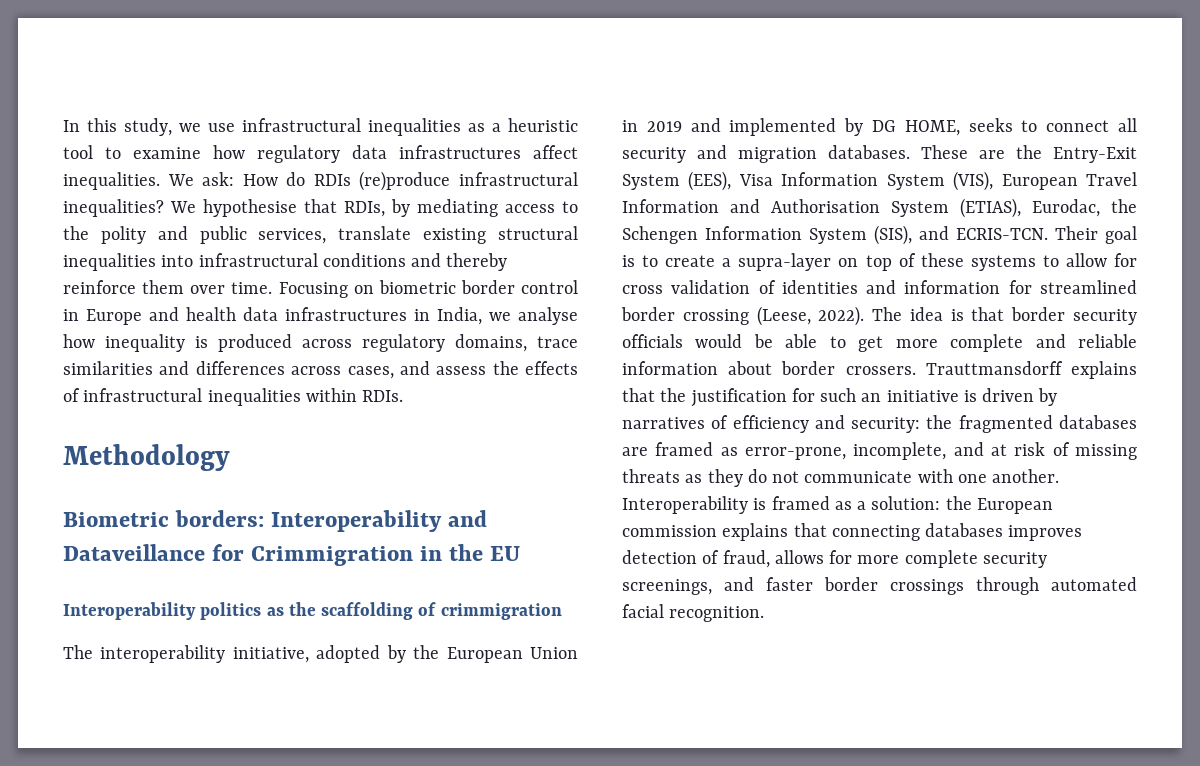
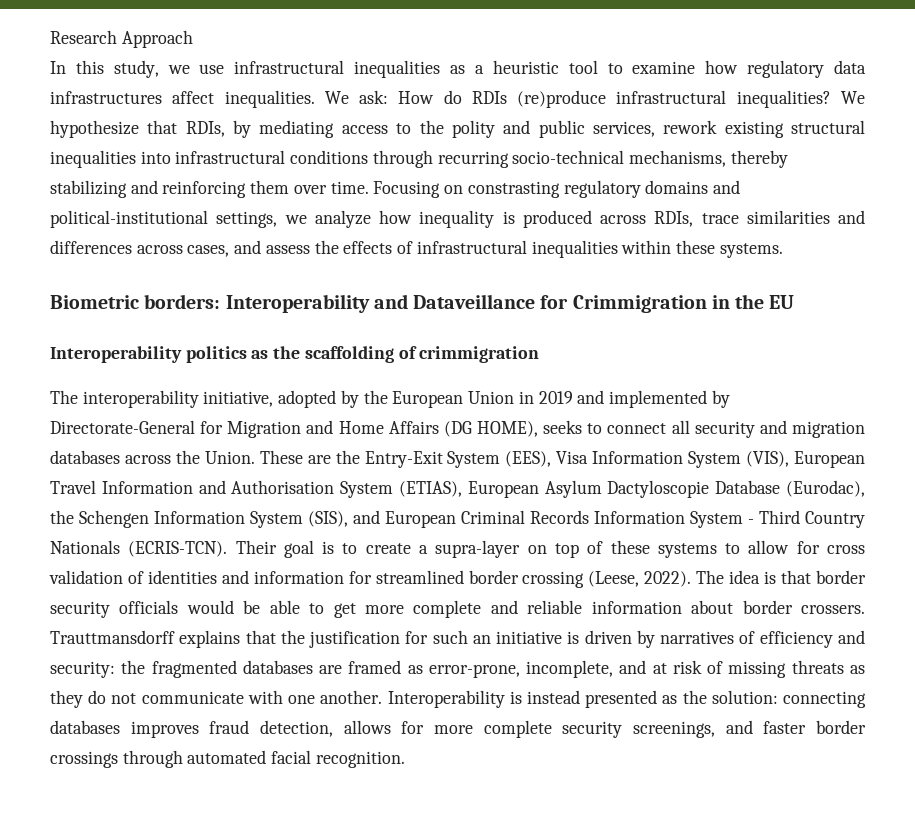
+ Research Approach
- We hypothesise that RDIs, by mediating access to the polity and public services, translate existing structural inequalities into infrastructural conditions and thereby reinforce them over time.
+ We hypothesize that RDIs, by mediating access to the polity and public services, rework existing structural inequalities into infrastructural conditions through recurring socio-technical mechanisms, thereby stabilizing and reinforcing them over time.
- Focusing on biometric border control in Europe and health data infrastructures in India, we analyse how inequality is produced across regulatory domains, trace similarities and differences across cases, and assess the effects of infrastructural inequalities within RDIs.
- Methodology
+ Focusing on constrasting regulatory domains and political-institutional settings, we analyze how inequality is produced across RDIs, trace similarities and differences across cases, and assess the effects of infrastructural inequalities within these systems.
- The interoperability initiative, adopted by the European Union in 2019 and implemented by DG HOME, seeks to connect all security and migration databases.
+ The interoperability initiative, adopted by the European Union in 2019 and implemented by Directorate-General for Migration and Home Affairs (DG HOME), seeks to connect all security and migration databases across the Union.
- These are the Entry-Exit System (EES), Visa Information System (VIS), European Travel Information and Authorisation System (ETIAS), Eurodac, the Schengen Information System (SIS), and ECRIS-TCN.
+ These are the Entry-Exit System (EES), Visa Information System (VIS), European Travel Information and Authorisation System (ETIAS), European Asylum Dactyloscopie Database (Eurodac), the Schengen Information System (SIS), and European Criminal Records Information System - Third Country Nationals (ECRIS-TCN).
- Interoperability is framed as a solution: the European commission explains that connecting databases improves detection of fraud, allows for more complete security screenings, and faster border crossings through automated facial recognition.
+ Interoperability is instead presented as the solution: connecting databases improves fraud detection, allows for more complete security screenings, and faster border crossings through automated facial recognition.

